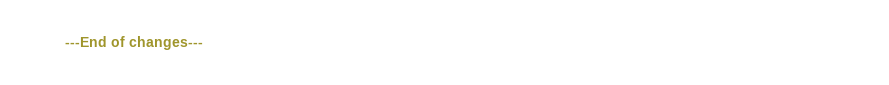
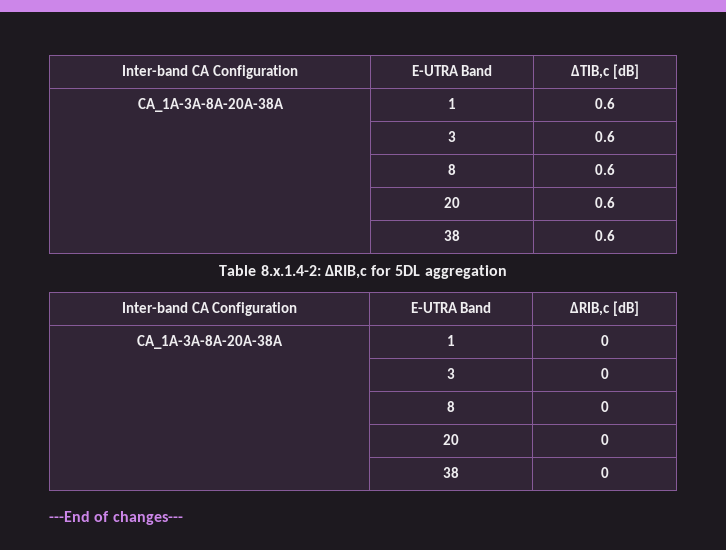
+ Inter-band CA Configuration | E-UTRA Band | ΔTIB,c [dB]
+ CA_1A-3A-8A-20A-38A | 1 | 0.6
+ | 3 | 0.6
+ | 8 | 0.6
+ | 20 | 0.6
+ | 38 | 0.6
+ Table 8.x.1.4-2: ΔRIB,c for 5DL aggregation
+ Inter-band CA Configuration | E-UTRA Band | ΔRIB,c [dB]
+ CA_1A-3A-8A-20A-38A | 1 | 0
+ | 3 | 0
+ | 8 | 0
+ | 20 | 0
+ | 38 | 0

